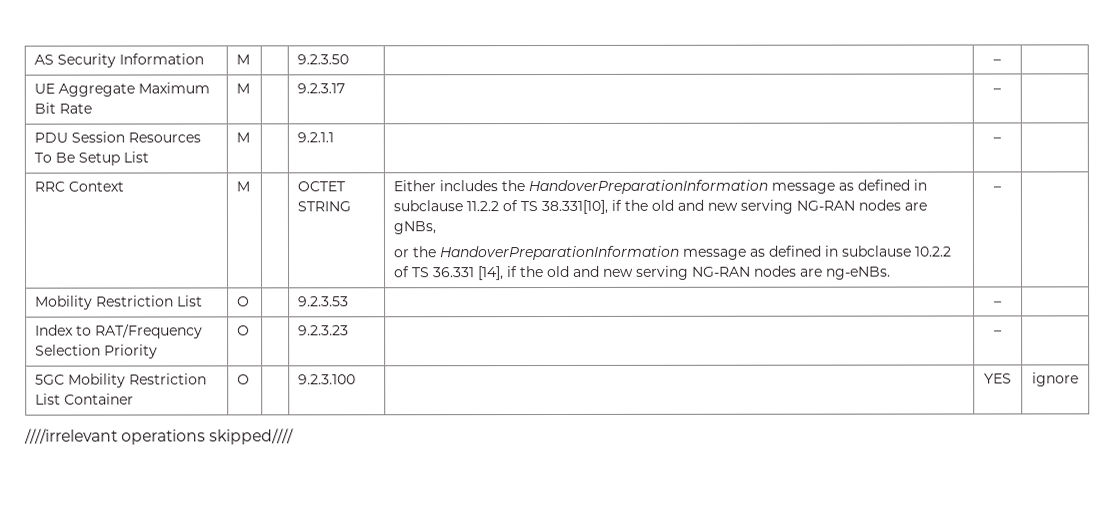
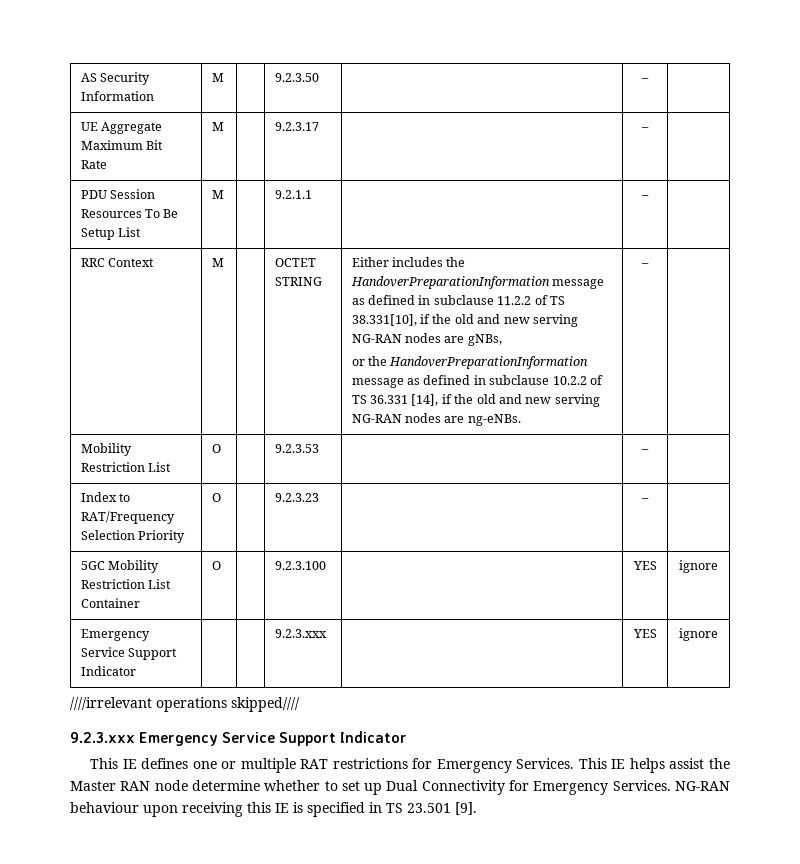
+ Emergency Service Support Indicator | | | 9.2.3.xxx | | YES | ignore
  ////irrelevant operations skipped////
+ 9.2.3.xxx Emergency Service Support Indicator
+ This IE defines one or multiple RAT restrictions for Emergency Services. This IE helps assist the Master RAN node determine whether to set up Dual Connectivity for Emergency Services. NG-RAN behaviour upon receiving this IE is specified in TS 23.501 [9].

